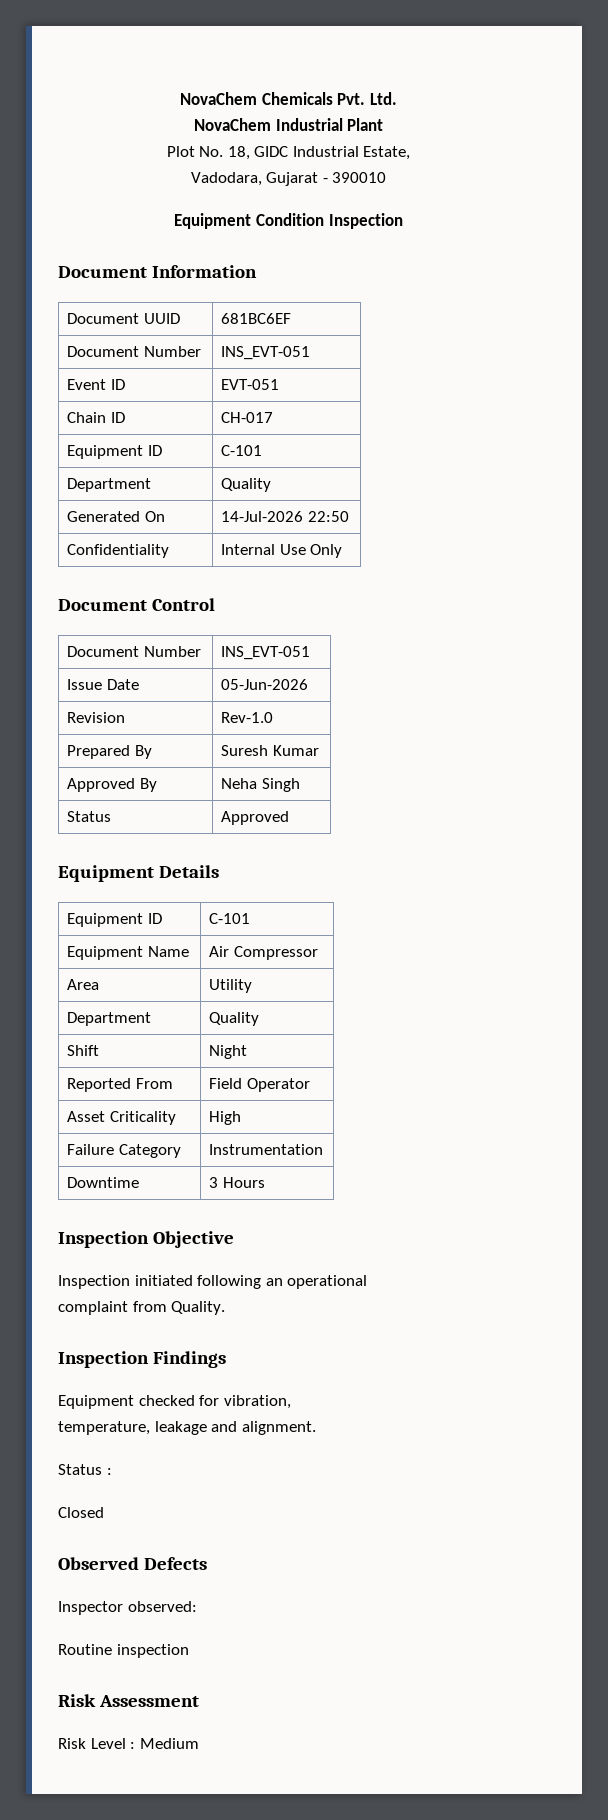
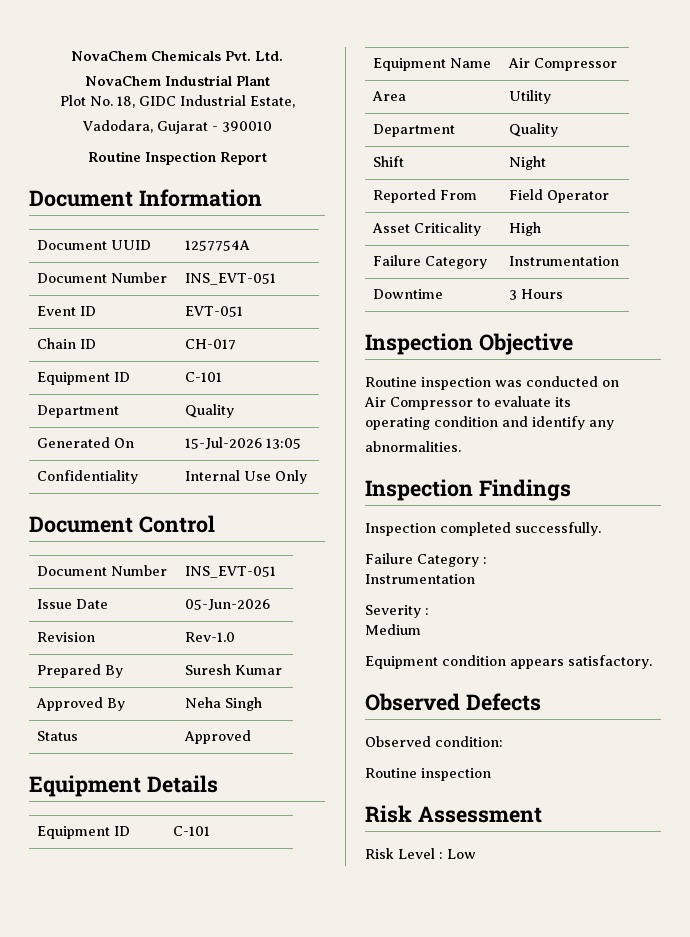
- Equipment Condition Inspection
+ Routine Inspection Report
- Document UUID | 681BC6EF
+ Document UUID | 1257754A
- Generated On | 14-Jul-2026 22:50
+ Generated On | 15-Jul-2026 13:05
- Inspection initiated following an operational
- complaint from Quality.
+ Routine inspection was conducted on
+ Air Compressor to evaluate its
+ operating condition and identify any
+ abnormalities.
  Inspection Findings
- Equipment checked for vibration,
- temperature, leakage and alignment.
- Status :
- Closed
+ Inspection completed successfully.
+ Failure Category :
+ Instrumentation
+ Severity :
+ Medium
+ Equipment condition appears satisfactory.
- Inspector observed:
+ Observed condition:
- Risk Level : Medium
+ Risk Level : Low

